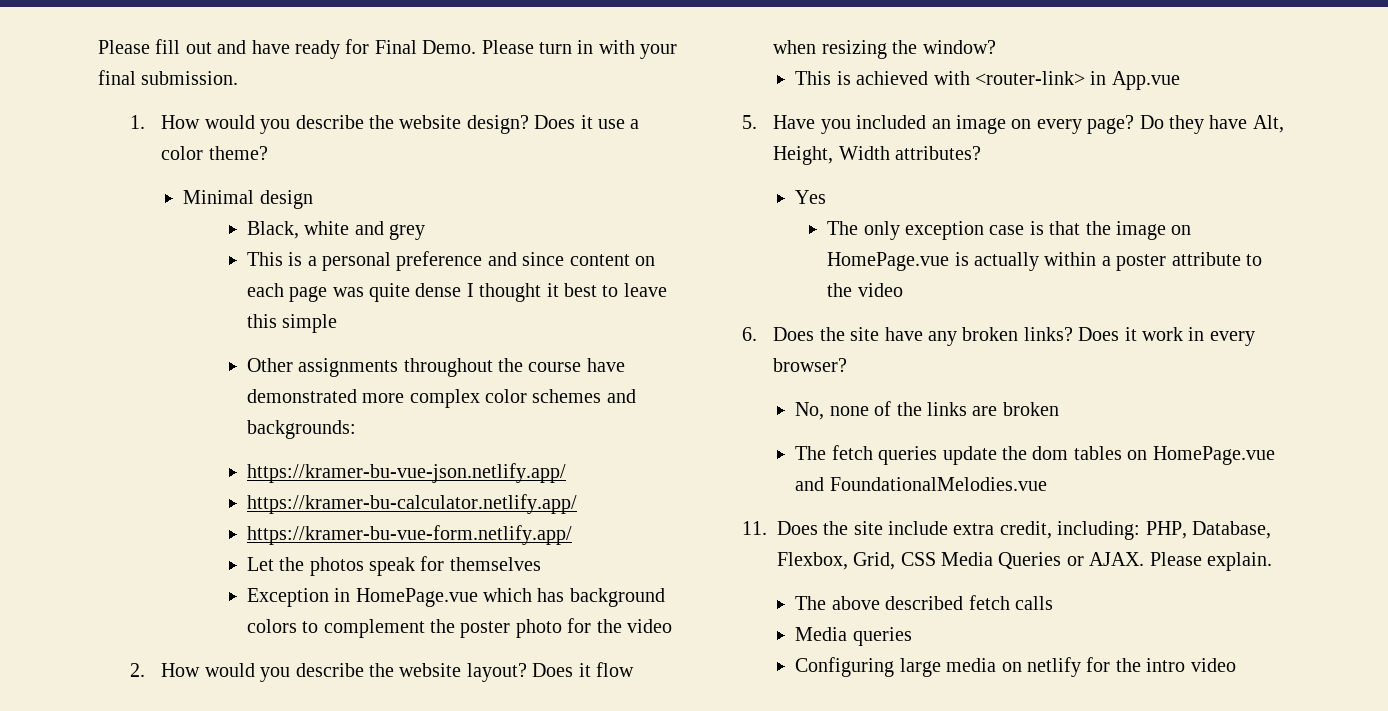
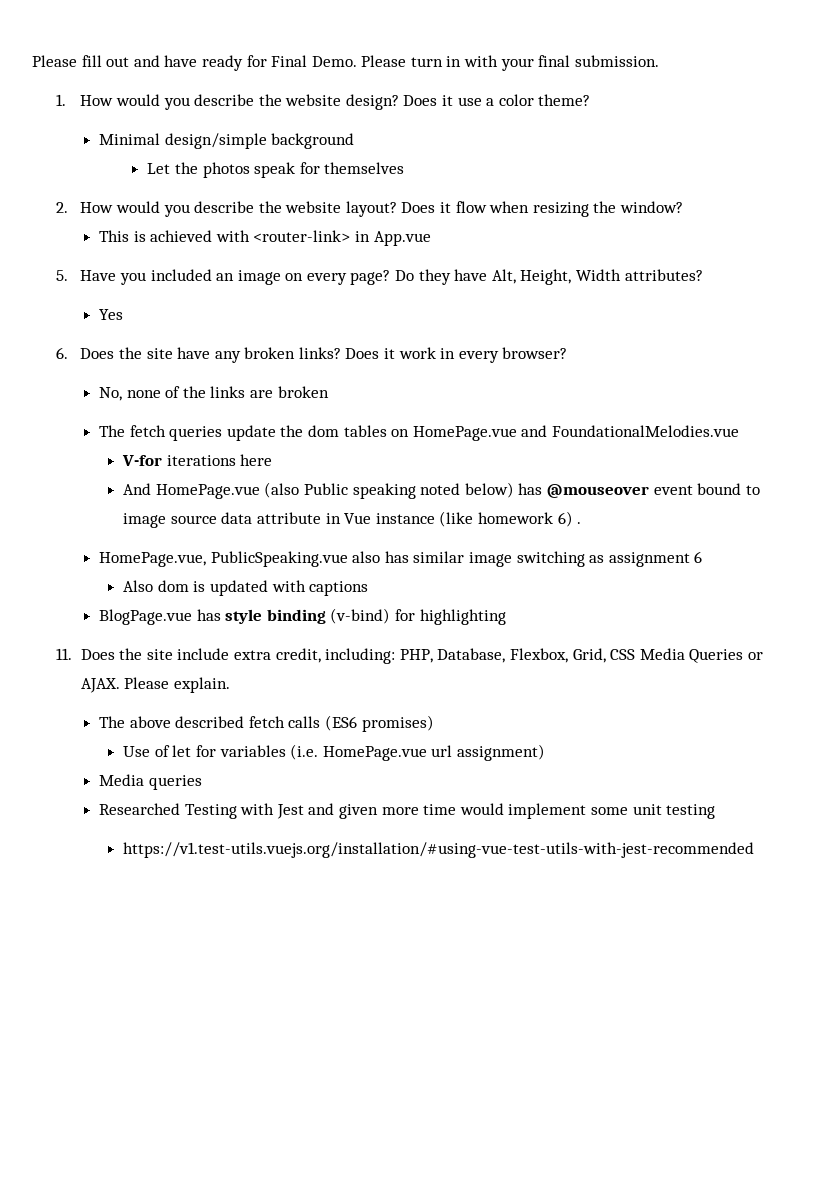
- Minimal design
- Black, white and grey
- This is a personal preference and since content on each page was quite dense I thought it best to leave this simple
- Other assignments throughout the course have demonstrated more complex color schemes and backgrounds:
- https://kramer-bu-vue-json.netlify.app/
- https://kramer-bu-calculator.netlify.app/
- https://kramer-bu-vue-form.netlify.app/
+ Minimal design/simple background
- Exception in HomePage.vue which has background colors to complement the poster photo for the video
- The only exception case is that the image on HomePage.vue is actually within a poster attribute to the video
+ V-for iterations here
+ And HomePage.vue (also Public speaking noted below) has @mouseover event bound to image source data attribute in Vue instance (like homework 6) .
+ HomePage.vue, PublicSpeaking.vue also has similar image switching as assignment 6
+ Also dom is updated with captions
+ BlogPage.vue has style binding (v-bind) for highlighting
- The above described fetch calls
+ The above described fetch calls (ES6 promises)
+ Use of let for variables (i.e. HomePage.vue url assignment)
  Media queries
- Configuring large media on netlify for the intro video
+ Researched Testing with Jest and given more time would implement some unit testing
+ https://v1.test-utils.vuejs.org/installation/#using-vue-test-utils-with-jest-recommended

